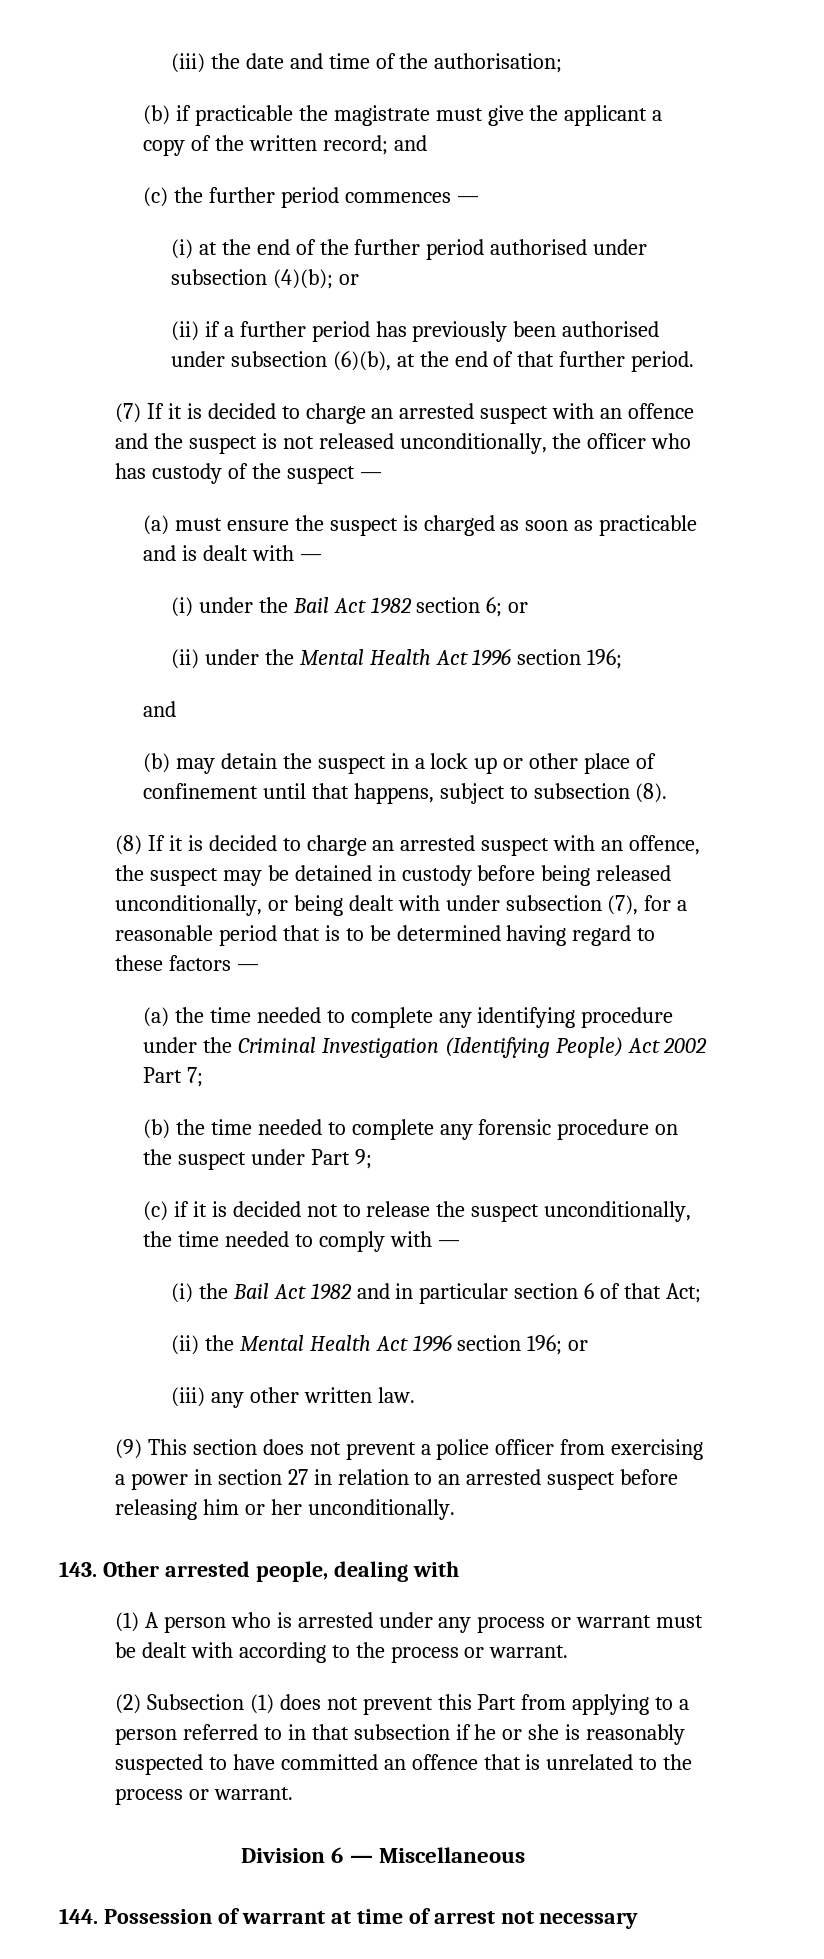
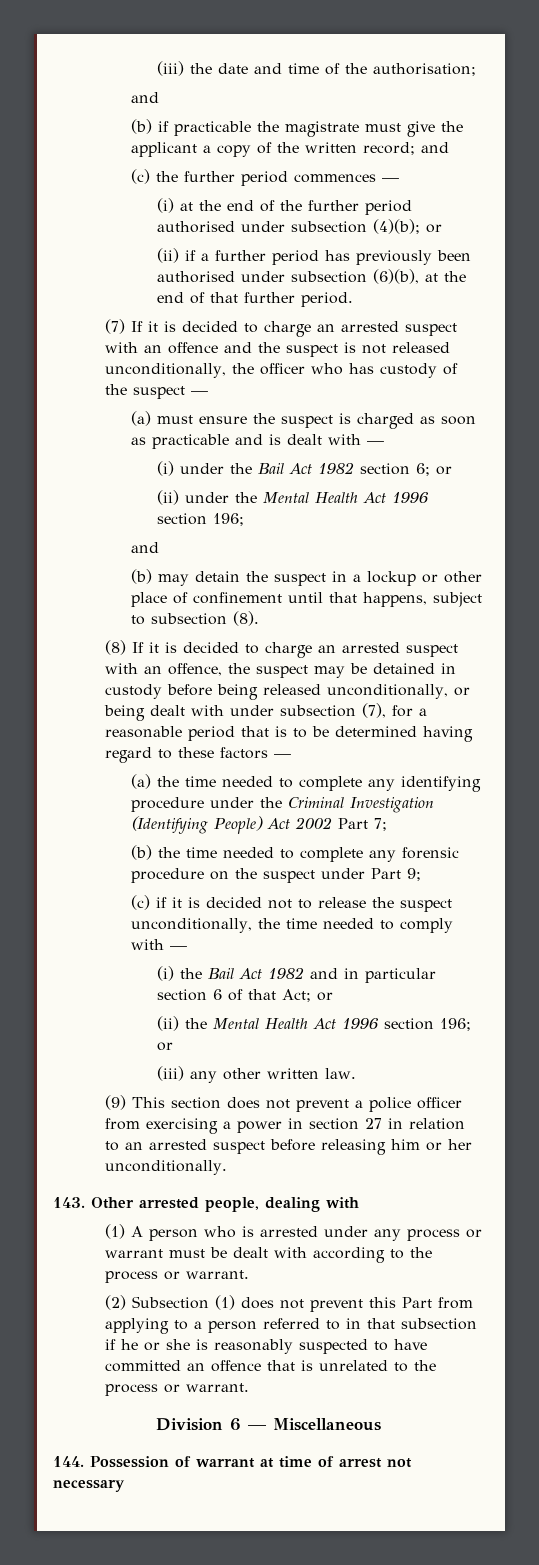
  (iii) the date and time of the authorisation;
+ and
- (b) may detain the suspect in a lock up or other place of confinement until that happens, subject to subsection (8).
+ (b) may detain the suspect in a lockup or other place of confinement until that happens, subject to subsection (8).
- (i) the Bail Act 1982 and in particular section 6 of that Act;
+ (i) the Bail Act 1982 and in particular section 6 of that Act; or

